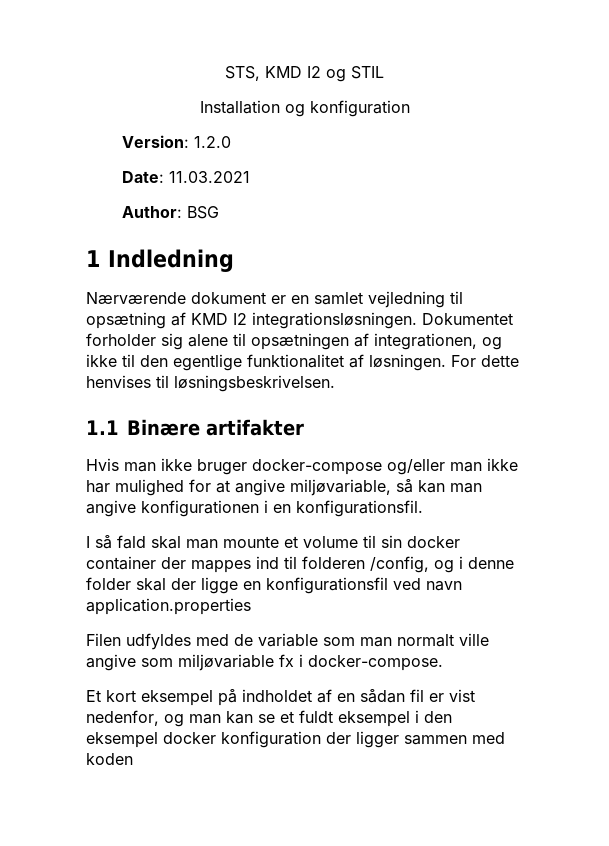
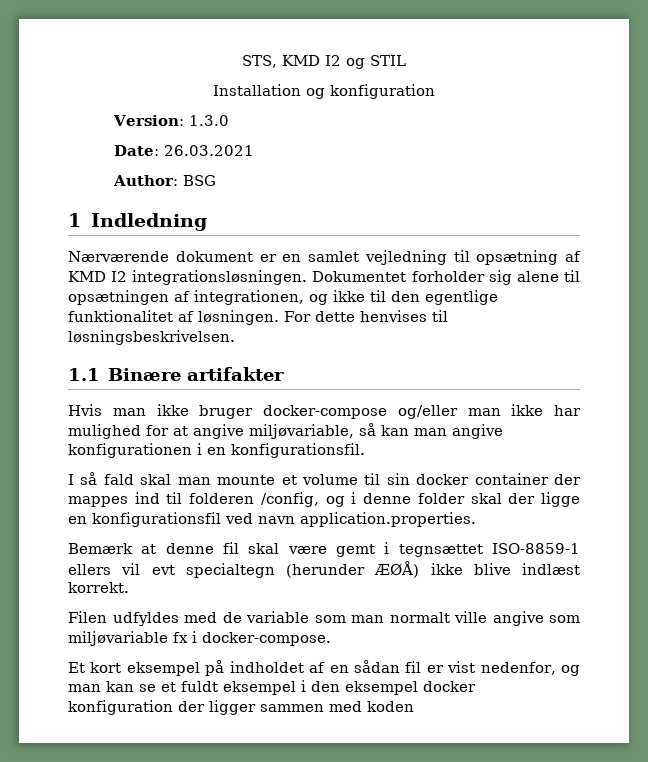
- Version: 1.2.0
+ Version: 1.3.0
- Date: 11.03.2021
+ Date: 26.03.2021
- I så fald skal man mounte et volume til sin docker container der mappes ind til folderen /config, og i denne folder skal der ligge en konfigurationsfil ved navn application.properties
+ I så fald skal man mounte et volume til sin docker container der mappes ind til folderen /config, og i denne folder skal der ligge en konfigurationsfil ved navn application.properties.
+ Bemærk at denne fil skal være gemt i tegnsættet ISO-8859-1 ellers vil evt specialtegn (herunder ÆØÅ) ikke blive indlæst korrekt.

